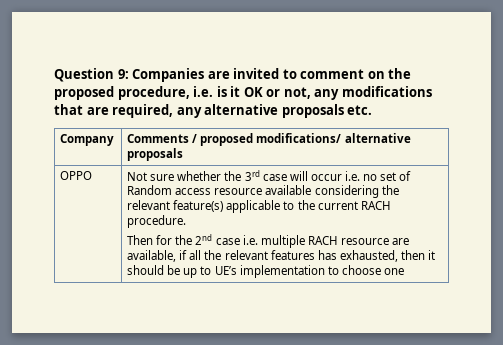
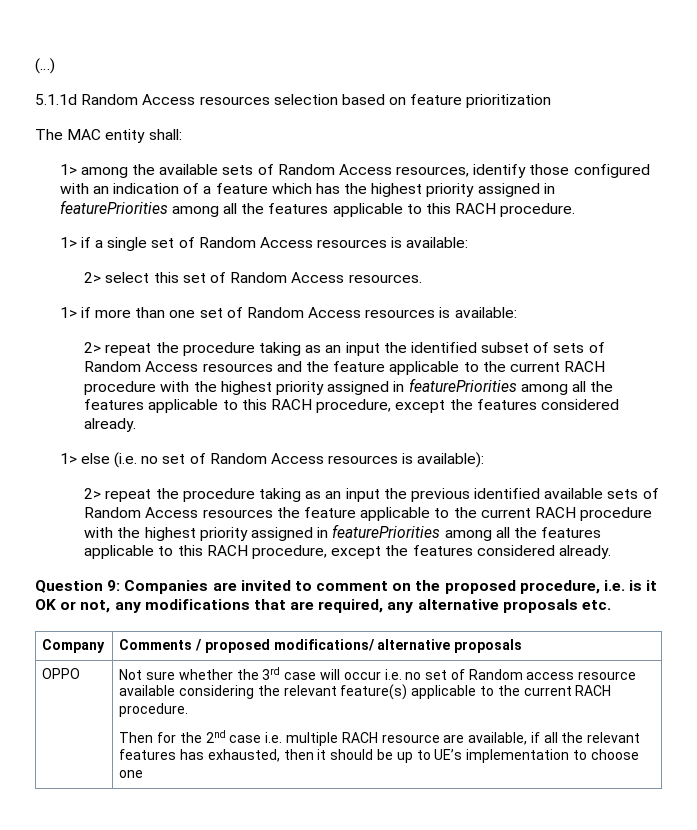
+ (…)
+ 5.1.1d Random Access resources selection based on feature prioritization
+ The MAC entity shall:
+ 1> among the available sets of Random Access resources, identify those configured with an indication of a feature which has the highest priority assigned in featurePriorities among all the features applicable to this RACH procedure.
+ 1> if a single set of Random Access resources is available:
+ 2> select this set of Random Access resources.
+ 1> if more than one set of Random Access resources is available:
+ 2> repeat the procedure taking as an input the identified subset of sets of Random Access resources and the feature applicable to the current RACH procedure with the highest priority assigned in featurePriorities among all the features applicable to this RACH procedure, except the features considered already.
+ 1> else (i.e. no set of Random Access resources is available):
+ 2> repeat the procedure taking as an input the previous identified available sets of Random Access resources the feature applicable to the current RACH procedure with the highest priority assigned in featurePriorities among all the features applicable to this RACH procedure, except the features considered already.

